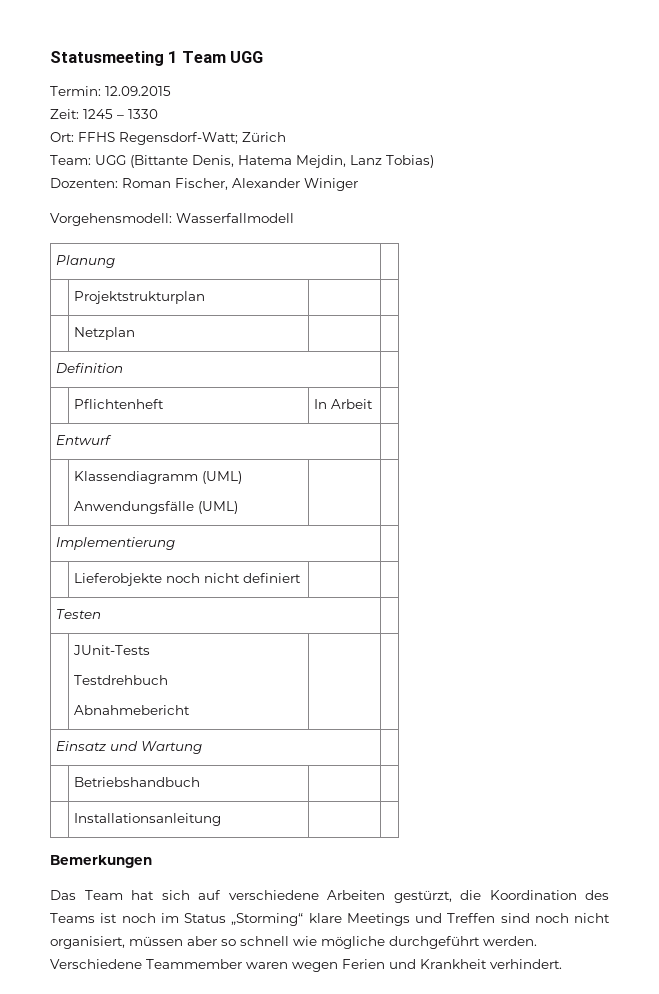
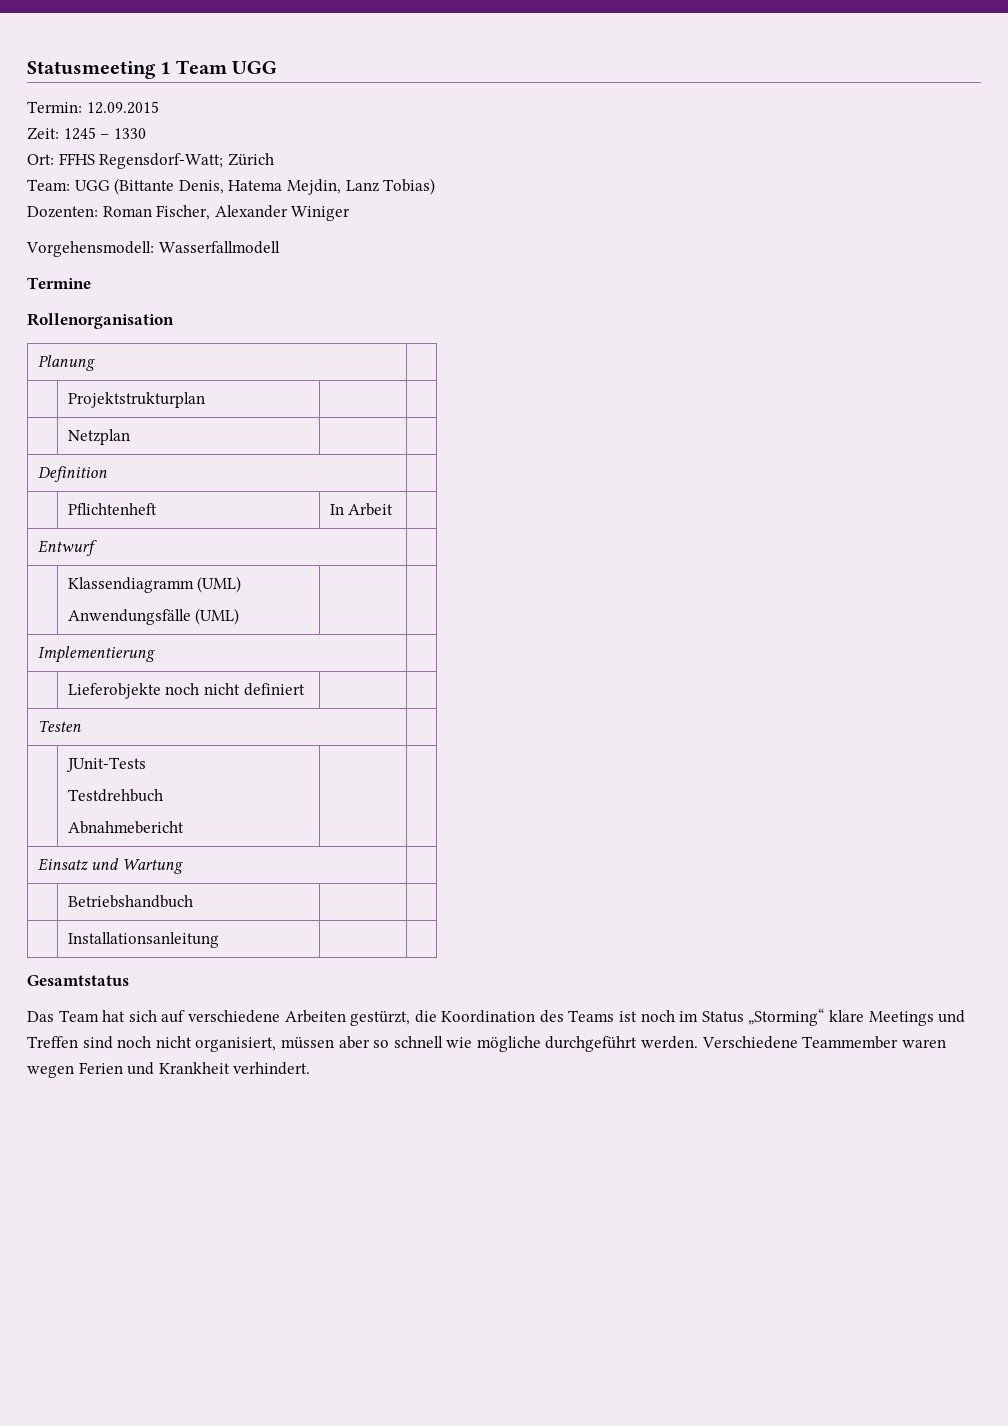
+ Termine
+ Rollenorganisation
- Bemerkungen
+ Gesamtstatus

